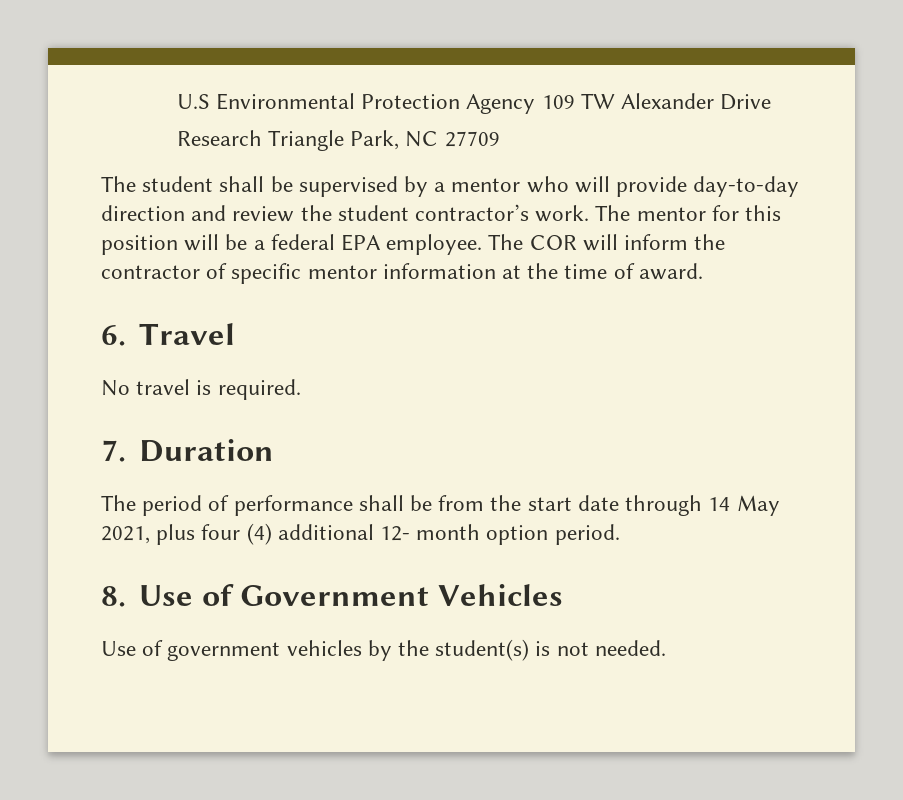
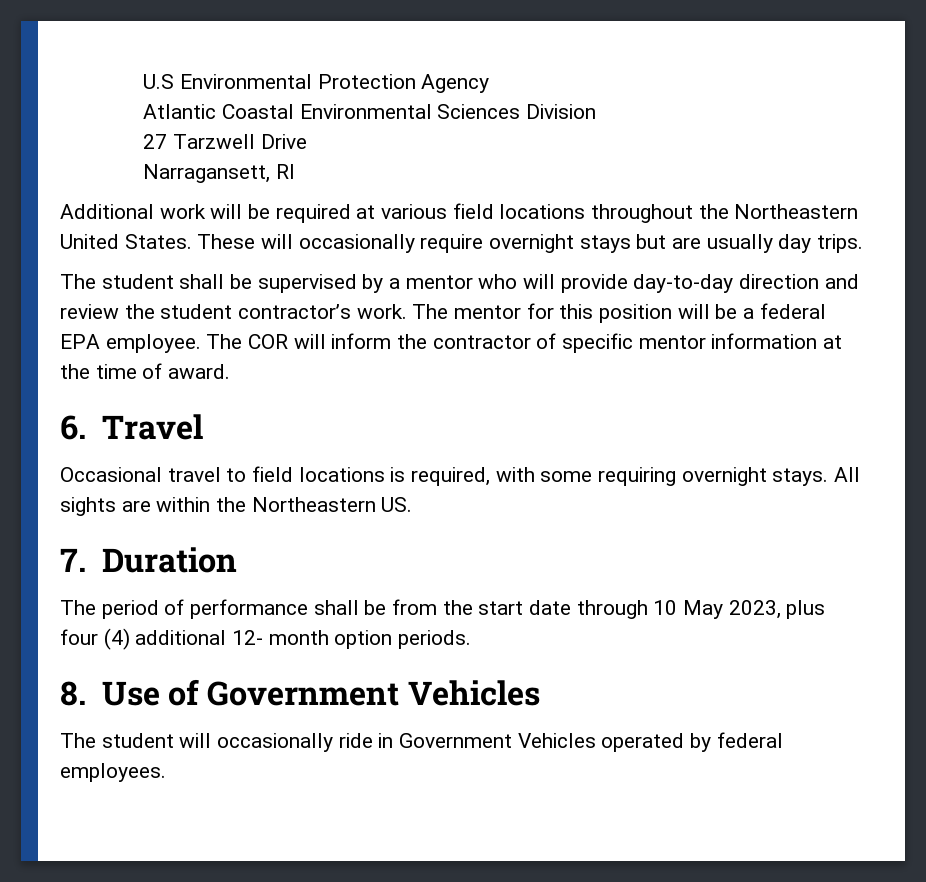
- U.S Environmental Protection Agency 109 TW Alexander Drive
- Research Triangle Park, NC 27709
+ U.S Environmental Protection Agency
+ Atlantic Coastal Environmental Sciences Division
+ 27 Tarzwell Drive
+ Narragansett, RI
+ Additional work will be required at various field locations throughout the Northeastern United States. These will occasionally require overnight stays but are usually day trips.
- No travel is required.
+ Occasional travel to field locations is required, with some requiring overnight stays. All sights are within the Northeastern US.
- The period of performance shall be from the start date through 14 May 2021, plus four (4) additional 12- month option period.
+ The period of performance shall be from the start date through 10 May 2023, plus four (4) additional 12- month option periods.
- Use of government vehicles by the student(s) is not needed.
+ The student will occasionally ride in Government Vehicles operated by federal employees.

